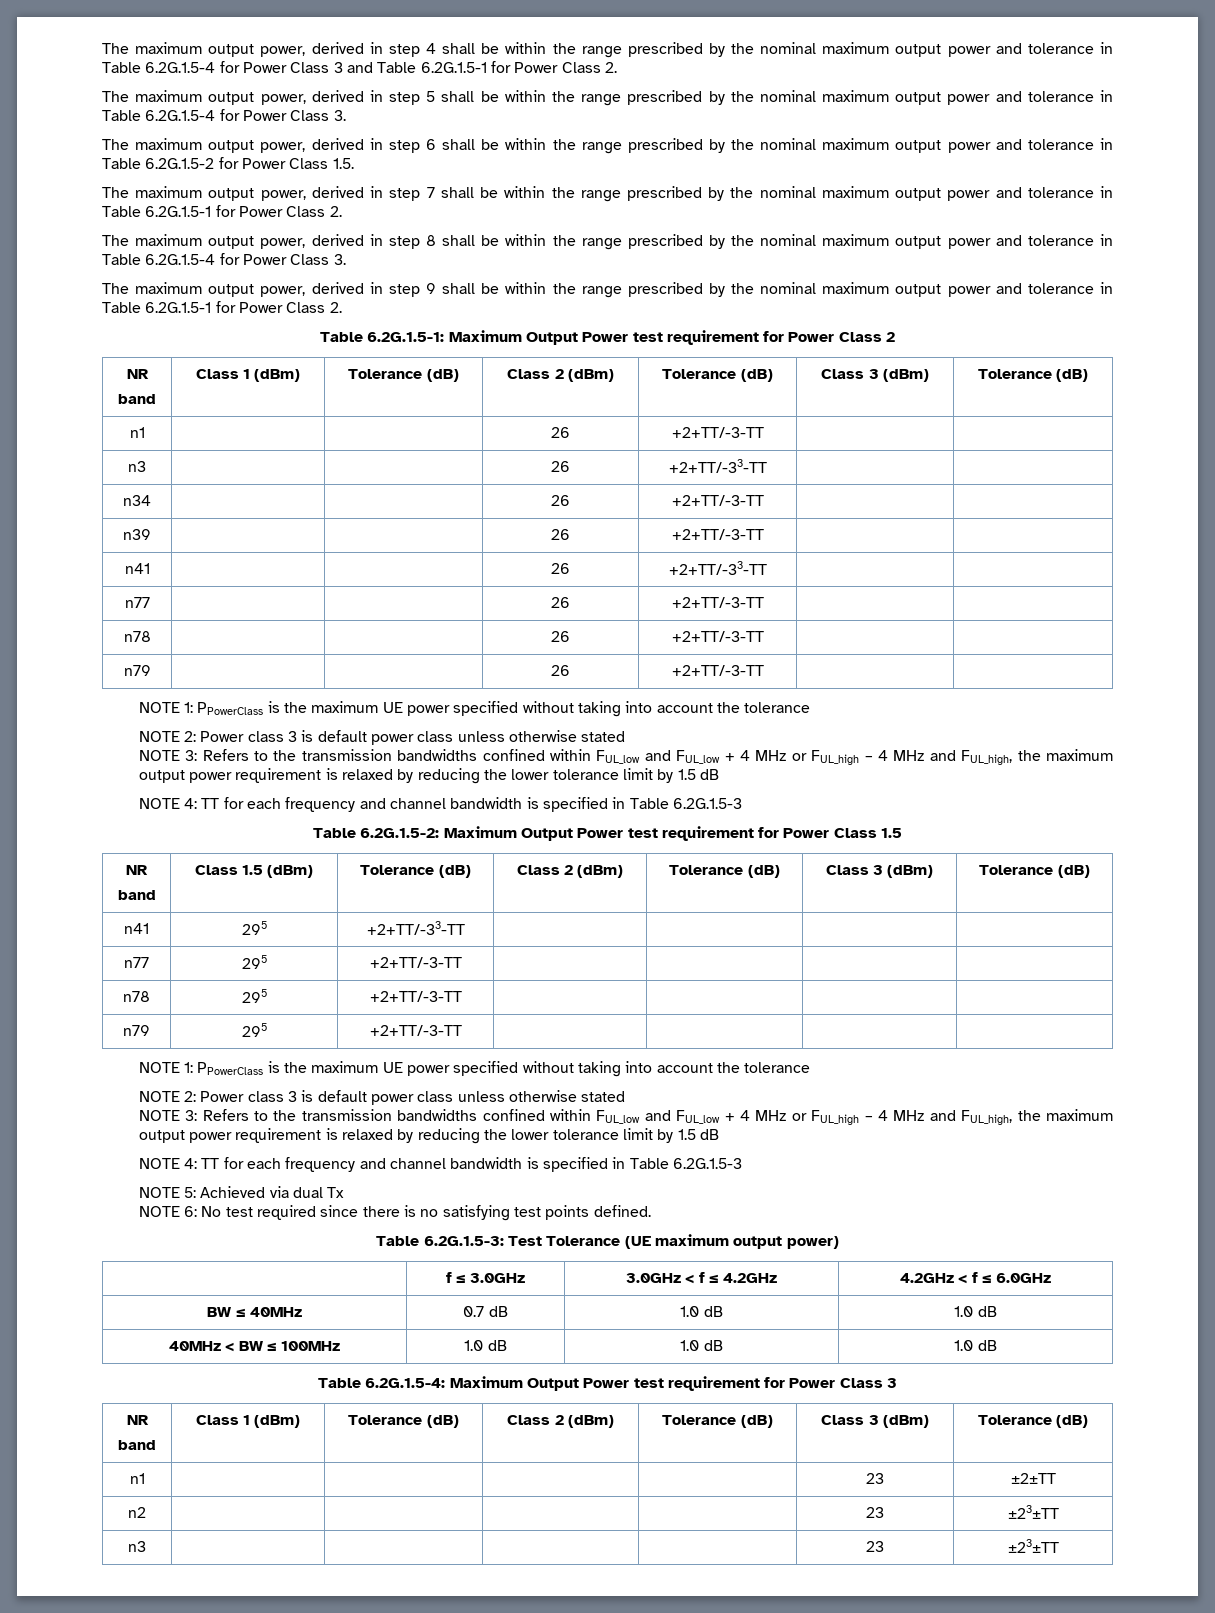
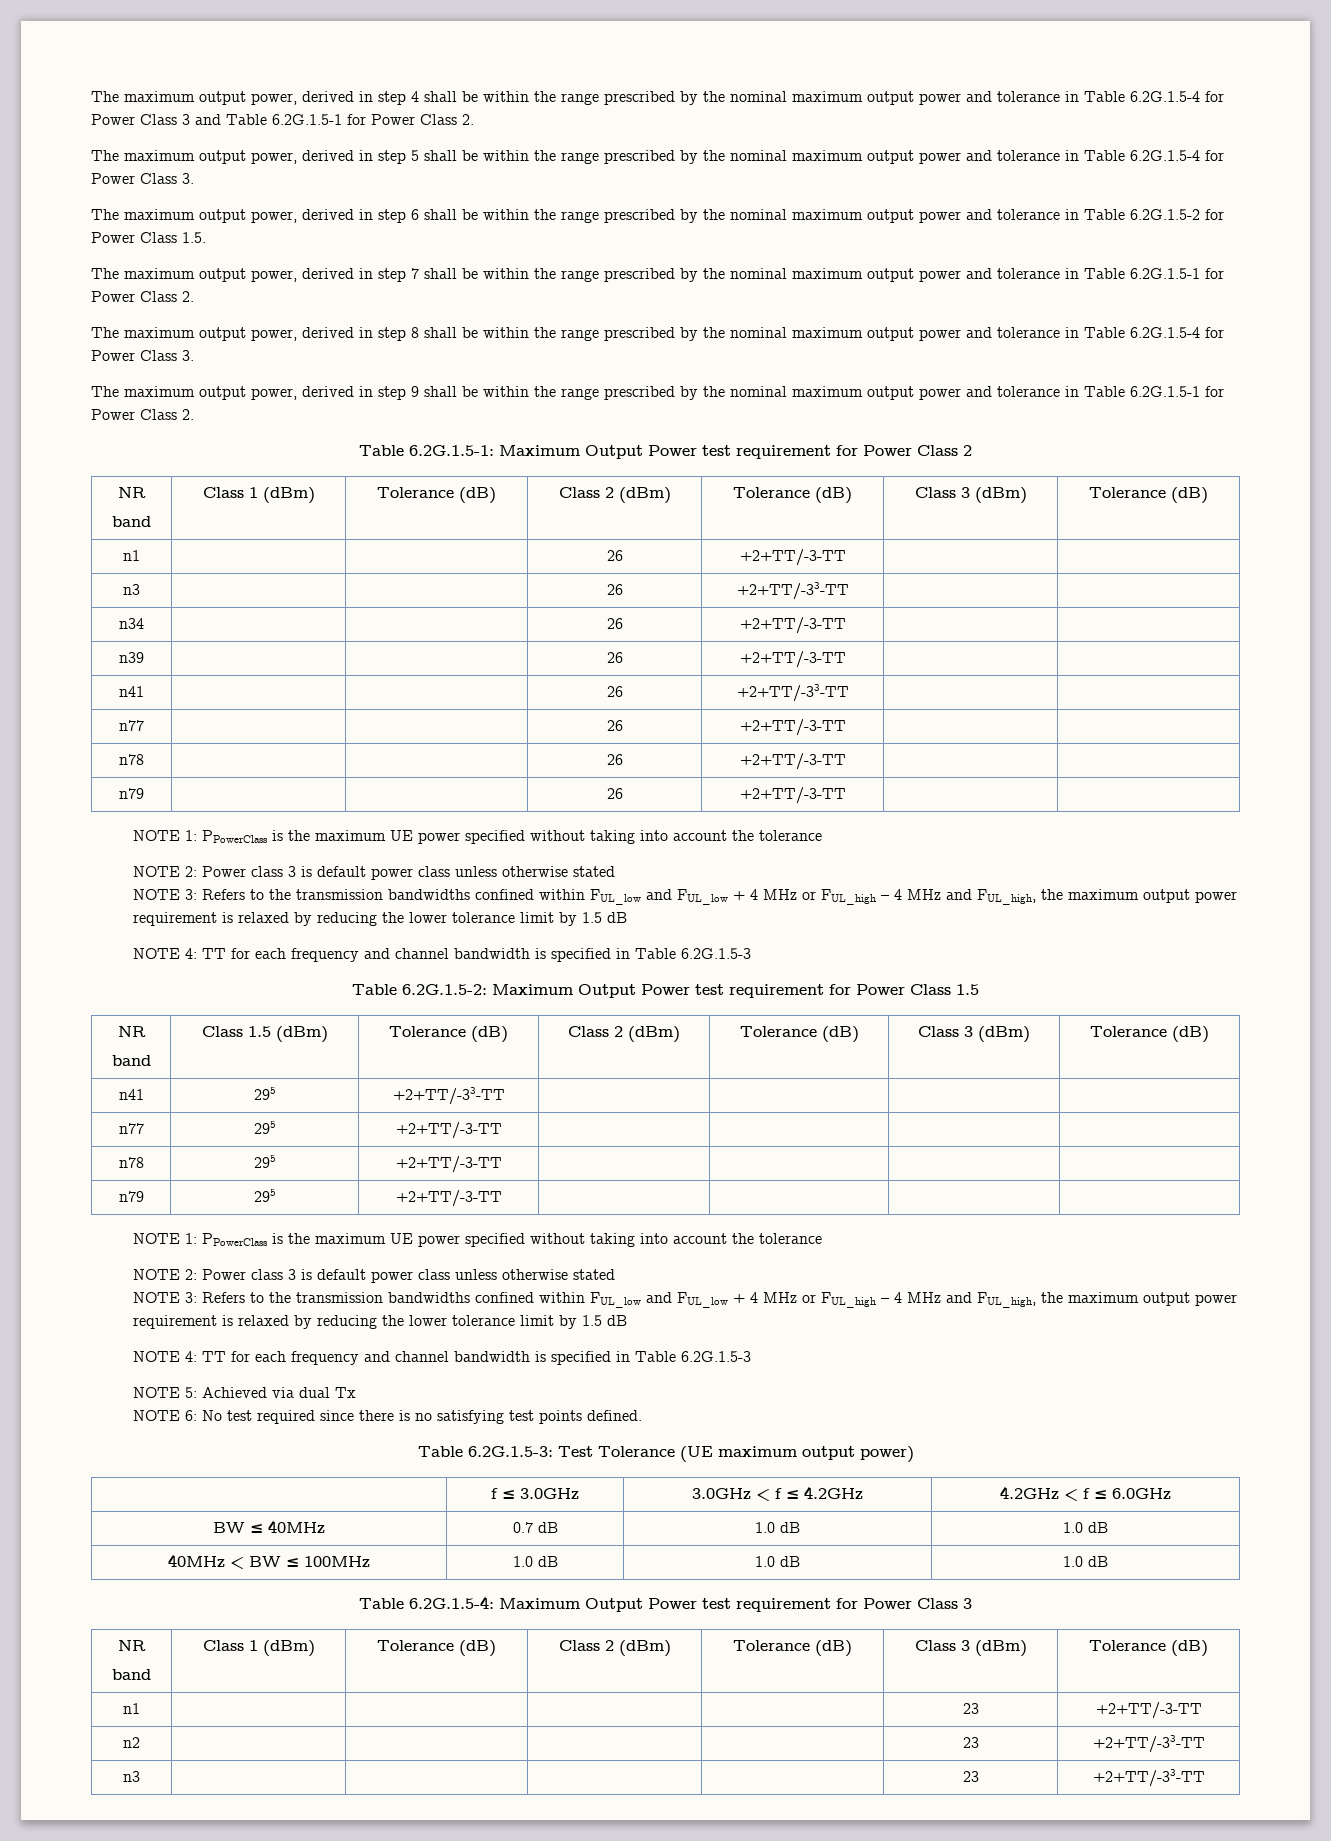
- n1 | | | | | 23 | ±2±TT
+ n1 | | | | | 23 | +2+TT/-3-TT
- n2 | | | | | 23 | ±23±TT
+ n2 | | | | | 23 | +2+TT/-33-TT
- n3 | | | | | 23 | ±23±TT
+ n3 | | | | | 23 | +2+TT/-33-TT

